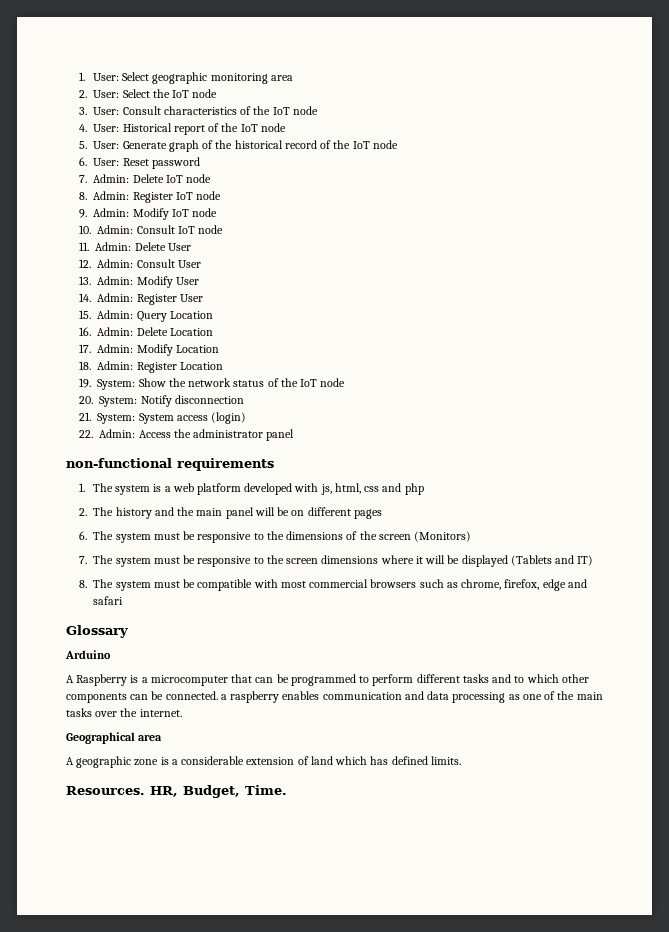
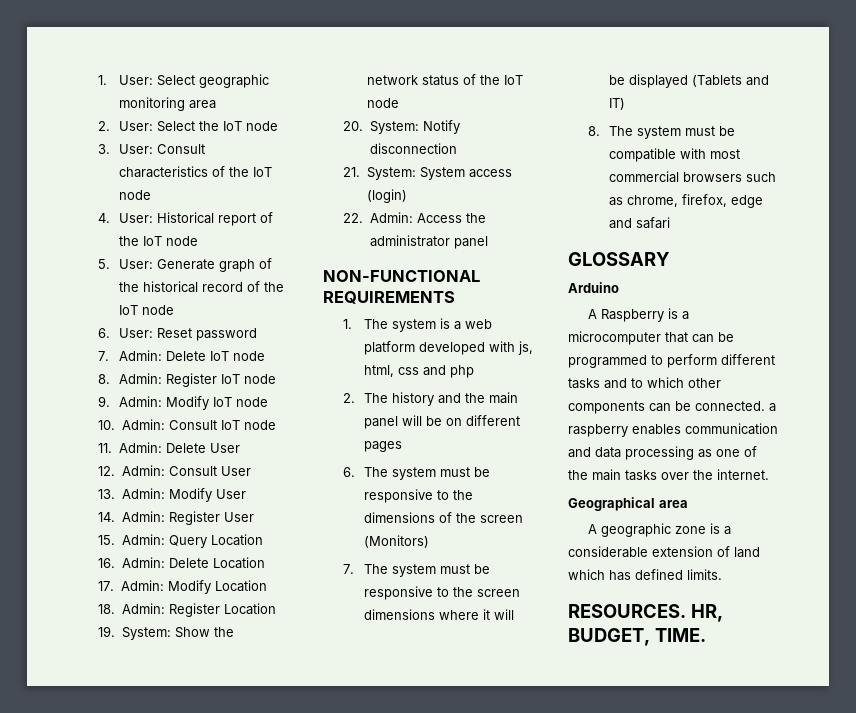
- non-functional requirements
+ NON-FUNCTIONAL REQUIREMENTS
- Glossary
+ GLOSSARY
- Resources. HR, Budget, Time.
+ RESOURCES. HR, BUDGET, TIME.

